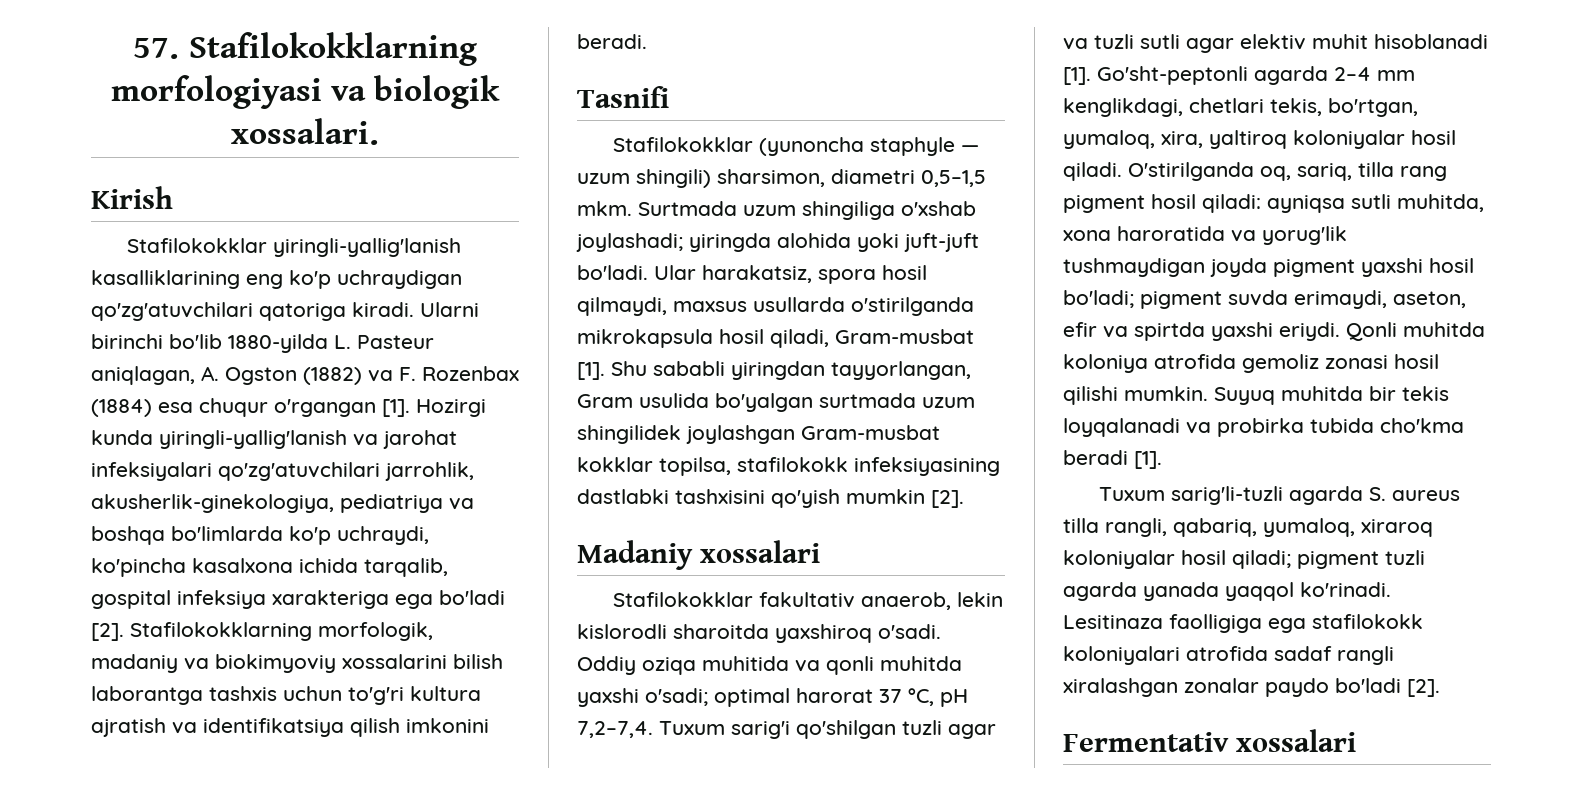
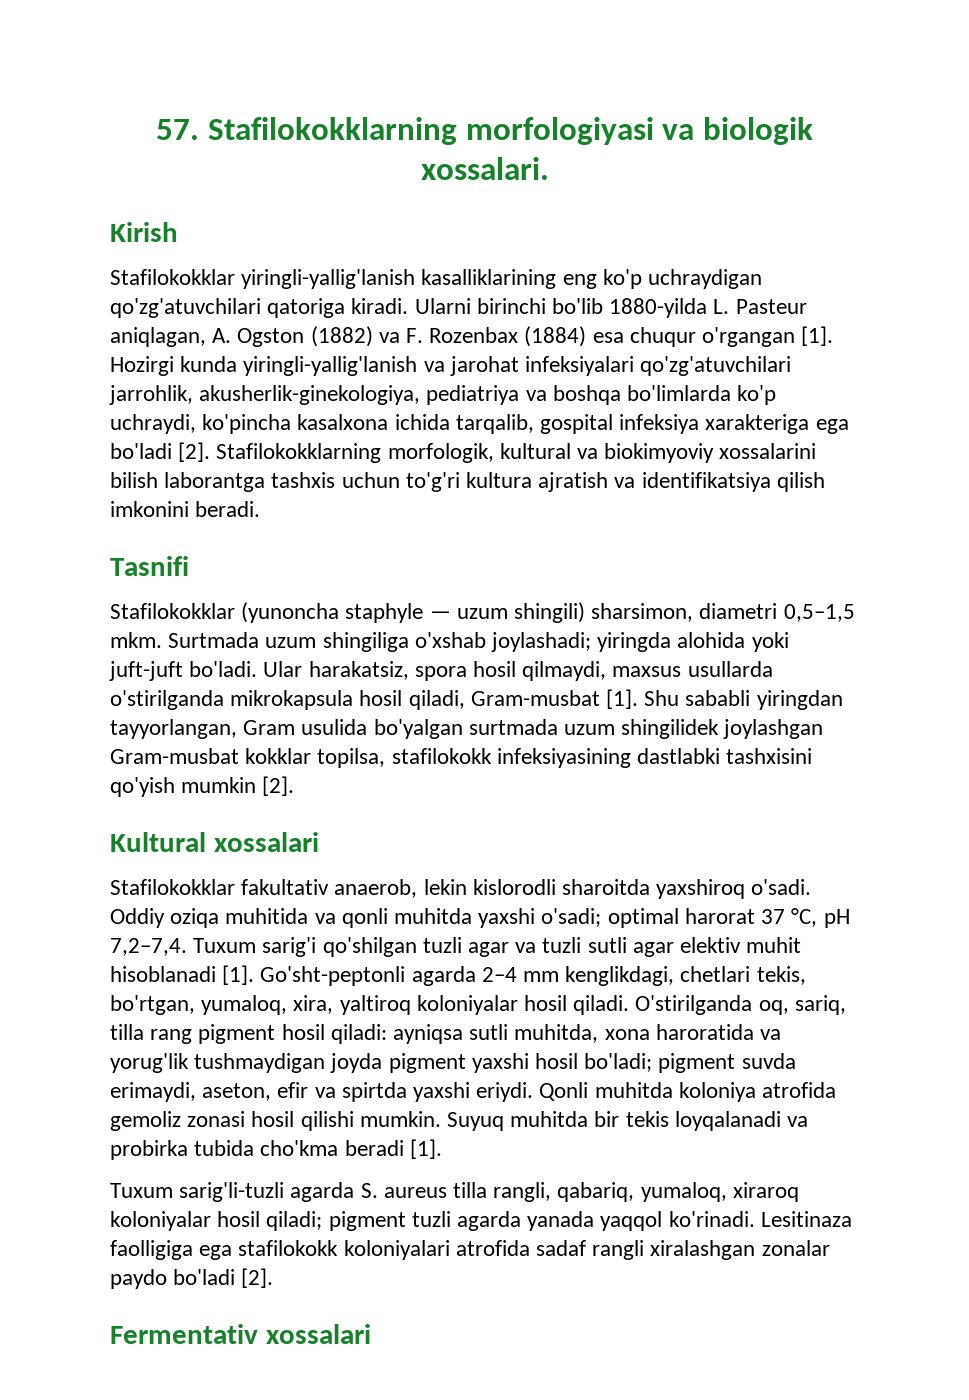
- Stafilokokklarning morfologik, madaniy va biokimyoviy xossalarini bilish laborantga tashxis uchun to'g'ri kultura ajratish va identifikatsiya qilish imkonini beradi.
+ Stafilokokklarning morfologik, kultural va biokimyoviy xossalarini bilish laborantga tashxis uchun to'g'ri kultura ajratish va identifikatsiya qilish imkonini beradi.
- Madaniy xossalari
+ Kultural xossalari

